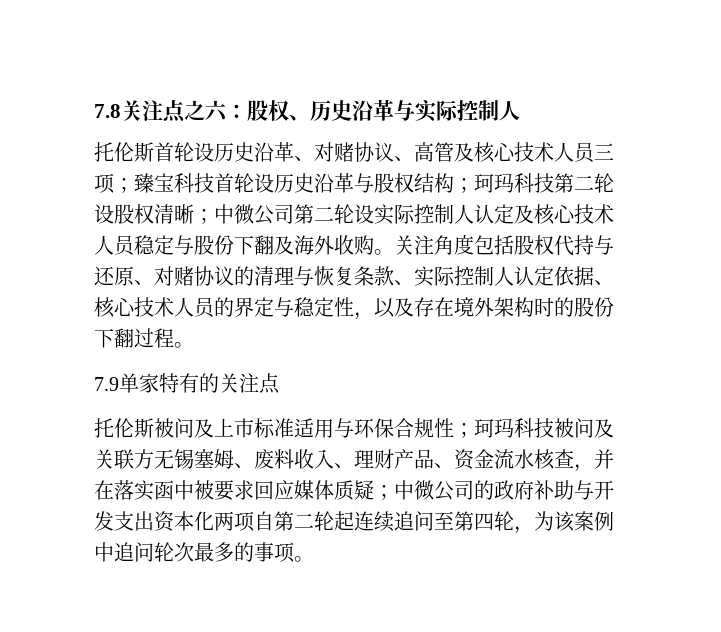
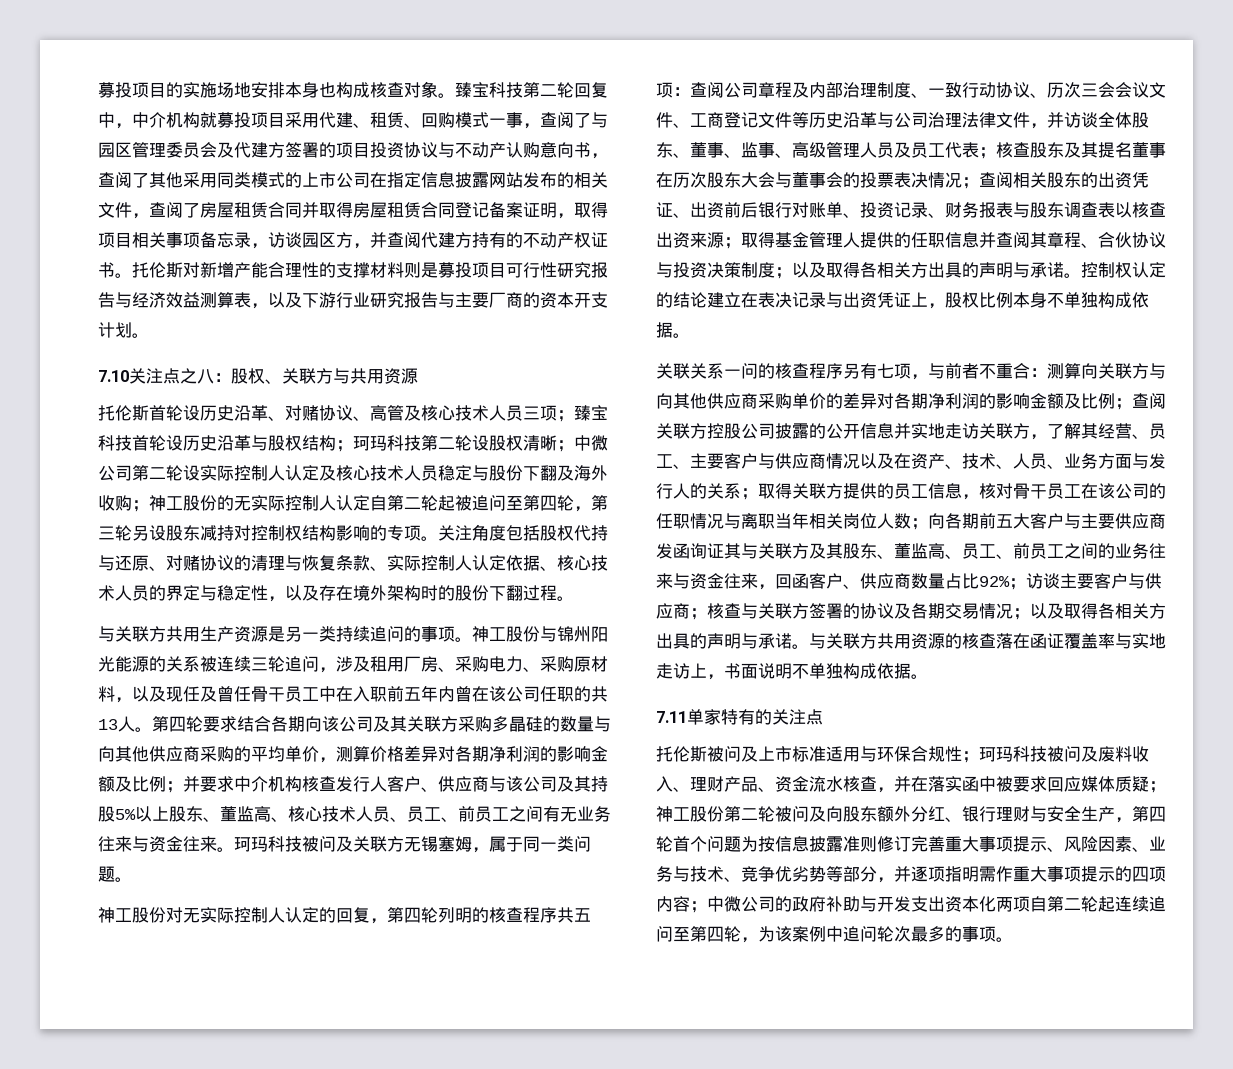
- 7.8关注点之六：股权、历史沿革与实际控制人
+ 募投项目的实施场地安排本身也构成核查对象。臻宝科技第二轮回复中，中介机构就募投项目采用代建、租赁、回购模式一事，查阅了与园区管理委员会及代建方签署的项目投资协议与不动产认购意向书，查阅了其他采用同类模式的上市公司在指定信息披露网站发布的相关文件，查阅了房屋租赁合同并取得房屋租赁合同登记备案证明，取得项目相关事项备忘录，访谈园区方，并查阅代建方持有的不动产权证书。托伦斯对新增产能合理性的支撑材料则是募投项目可行性研究报告与经济效益测算表，以及下游行业研究报告与主要厂商的资本开支计划。
+ 7.10关注点之八：股权、关联方与共用资源
- 托伦斯首轮设历史沿革、对赌协议、高管及核心技术人员三项；臻宝科技首轮设历史沿革与股权结构；珂玛科技第二轮设股权清晰；中微公司第二轮设实际控制人认定及核心技术人员稳定与股份下翻及海外收购。
+ 托伦斯首轮设历史沿革、对赌协议、高管及核心技术人员三项；臻宝科技首轮设历史沿革与股权结构；珂玛科技第二轮设股权清晰；中微公司第二轮设实际控制人认定及核心技术人员稳定与股份下翻及海外收购；神工股份的无实际控制人认定自第二轮起被追问至第四轮，第三轮另设股东减持对控制权结构影响的专项。
- 7.9单家特有的关注点
+ 与关联方共用生产资源是另一类持续追问的事项。神工股份与锦州阳光能源的关系被连续三轮追问，涉及租用厂房、采购电力、采购原材料，以及现任及曾任骨干员工中在入职前五年内曾在该公司任职的共13人。第四轮要求结合各期向该公司及其关联方采购多晶硅的数量与向其他供应商采购的平均单价，测算价格差异对各期净利润的影响金额及比例；并要求中介机构核查发行人客户、供应商与该公司及其持股5%以上股东、董监高、核心技术人员、员工、前员工之间有无业务往来与资金往来。珂玛科技被问及关联方无锡塞姆，属于同一类问题。
+ 神工股份对无实际控制人认定的回复，第四轮列明的核查程序共五项：查阅公司章程及内部治理制度、一致行动协议、历次三会会议文件、工商登记文件等历史沿革与公司治理法律文件，并访谈全体股东、董事、监事、高级管理人员及员工代表；核查股东及其提名董事在历次股东大会与董事会的投票表决情况；查阅相关股东的出资凭证、出资前后银行对账单、投资记录、财务报表与股东调查表以核查出资来源；取得基金管理人提供的任职信息并查阅其章程、合伙协议与投资决策制度；以及取得各相关方出具的声明与承诺。控制权认定的结论建立在表决记录与出资凭证上，股权比例本身不单独构成依据。
+ 关联关系一问的核查程序另有七项，与前者不重合：测算向关联方与向其他供应商采购单价的差异对各期净利润的影响金额及比例；查阅关联方控股公司披露的公开信息并实地走访关联方，了解其经营、员工、主要客户与供应商情况以及在资产、技术、人员、业务方面与发行人的关系；取得关联方提供的员工信息，核对骨干员工在该公司的任职情况与离职当年相关岗位人数；向各期前五大客户与主要供应商发函询证其与关联方及其股东、董监高、员工、前员工之间的业务往来与资金往来，回函客户、供应商数量占比92%；访谈主要客户与供应商；核查与关联方签署的协议及各期交易情况；以及取得各相关方出具的声明与承诺。与关联方共用资源的核查落在函证覆盖率与实地走访上，书面说明不单独构成依据。
+ 7.11单家特有的关注点
- 托伦斯被问及上市标准适用与环保合规性；珂玛科技被问及关联方无锡塞姆、废料收入、理财产品、资金流水核查，并在落实函中被要求回应媒体质疑；中微公司的政府补助与开发支出资本化两项自第二轮起连续追问至第四轮，为该案例中追问轮次最多的事项。
+ 托伦斯被问及上市标准适用与环保合规性；珂玛科技被问及废料收入、理财产品、资金流水核查，并在落实函中被要求回应媒体质疑；神工股份第二轮被问及向股东额外分红、银行理财与安全生产，第四轮首个问题为按信息披露准则修订完善重大事项提示、风险因素、业务与技术、竞争优劣势等部分，并逐项指明需作重大事项提示的四项内容；中微公司的政府补助与开发支出资本化两项自第二轮起连续追问至第四轮，为该案例中追问轮次最多的事项。

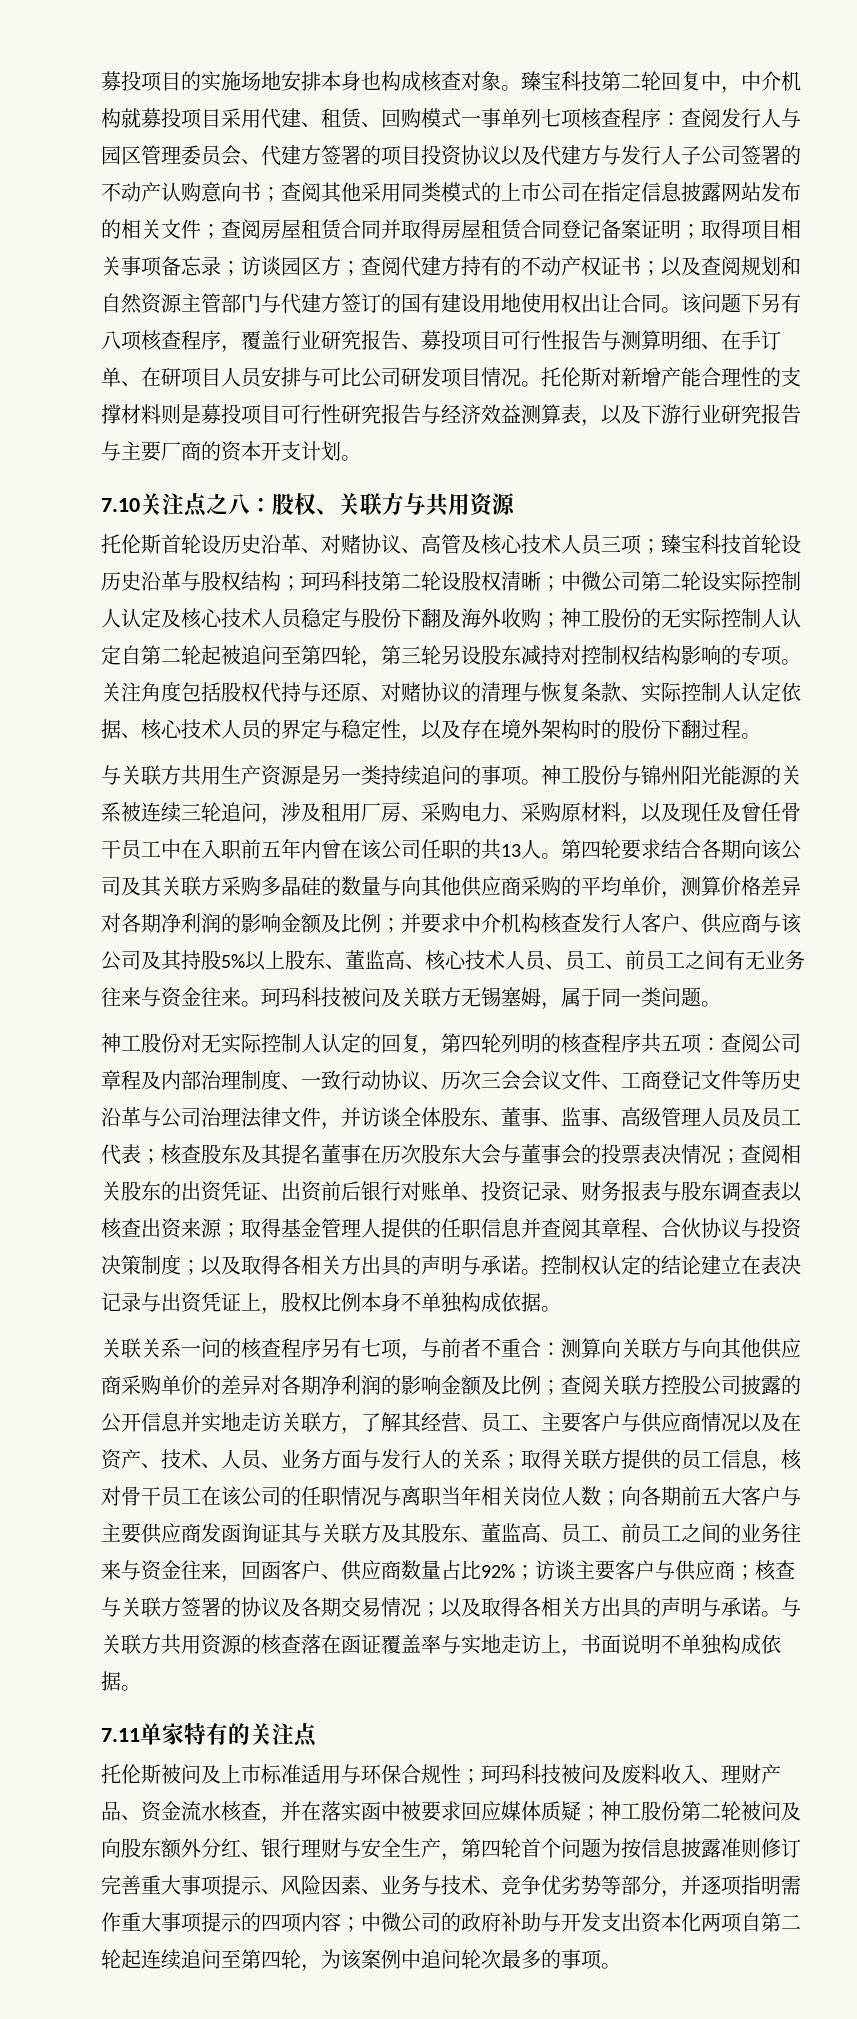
- 臻宝科技第二轮回复中，中介机构就募投项目采用代建、租赁、回购模式一事，查阅了与园区管理委员会及代建方签署的项目投资协议与不动产认购意向书，查阅了其他采用同类模式的上市公司在指定信息披露网站发布的相关文件，查阅了房屋租赁合同并取得房屋租赁合同登记备案证明，取得项目相关事项备忘录，访谈园区方，并查阅代建方持有的不动产权证书。
+ 臻宝科技第二轮回复中，中介机构就募投项目采用代建、租赁、回购模式一事单列七项核查程序：查阅发行人与园区管理委员会、代建方签署的项目投资协议以及代建方与发行人子公司签署的不动产认购意向书；查阅其他采用同类模式的上市公司在指定信息披露网站发布的相关文件；查阅房屋租赁合同并取得房屋租赁合同登记备案证明；取得项目相关事项备忘录；访谈园区方；查阅代建方持有的不动产权证书；以及查阅规划和自然资源主管部门与代建方签订的国有建设用地使用权出让合同。该问题下另有八项核查程序，覆盖行业研究报告、募投项目可行性报告与测算明细、在手订单、在研项目人员安排与可比公司研发项目情况。

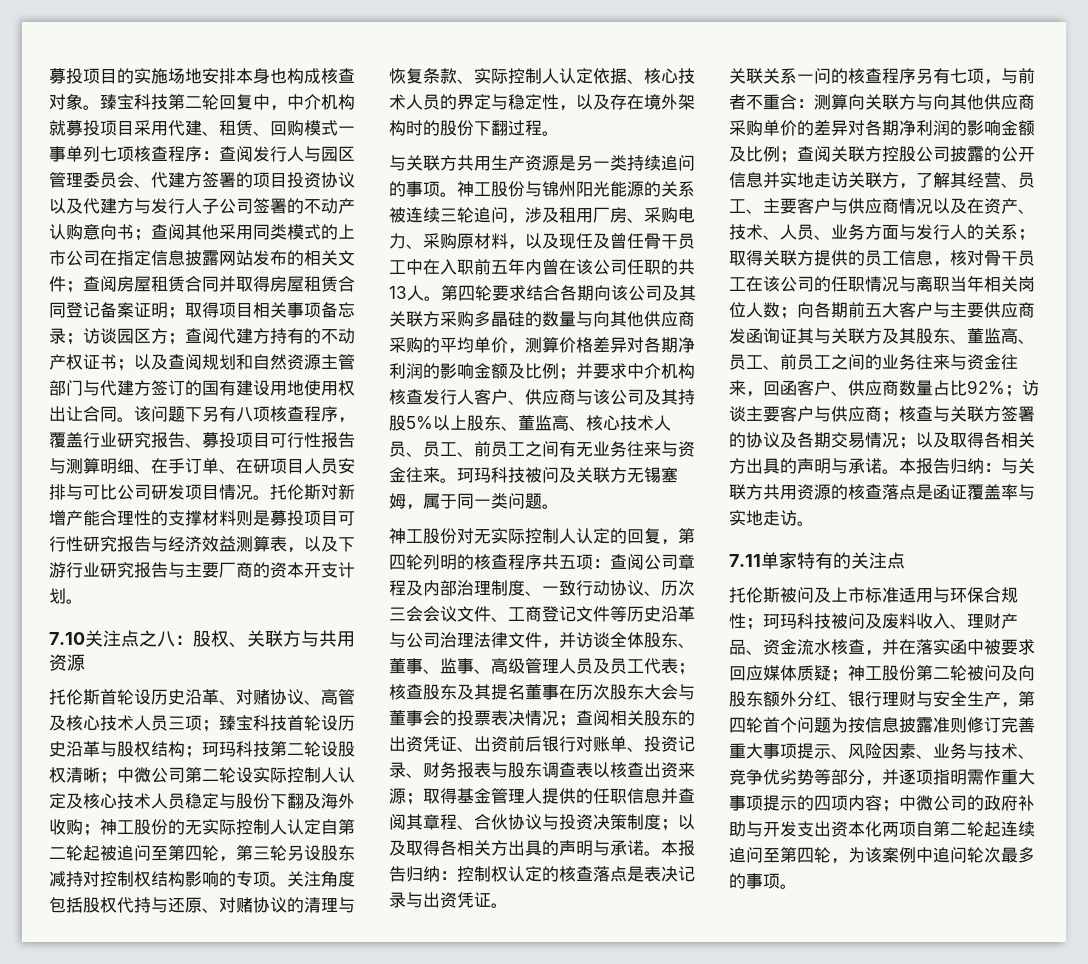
- 控制权认定的结论建立在表决记录与出资凭证上，股权比例本身不单独构成依据。
+ 本报告归纳：控制权认定的核查落点是表决记录与出资凭证。
- 与关联方共用资源的核查落在函证覆盖率与实地走访上，书面说明不单独构成依据。
+ 本报告归纳：与关联方共用资源的核查落点是函证覆盖率与实地走访。

